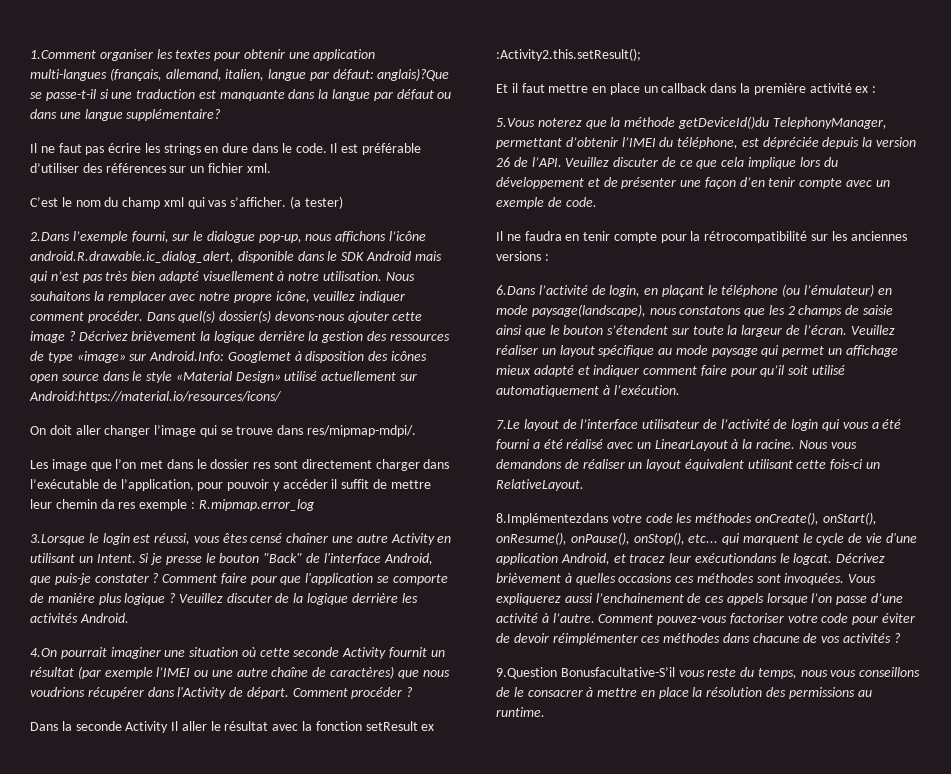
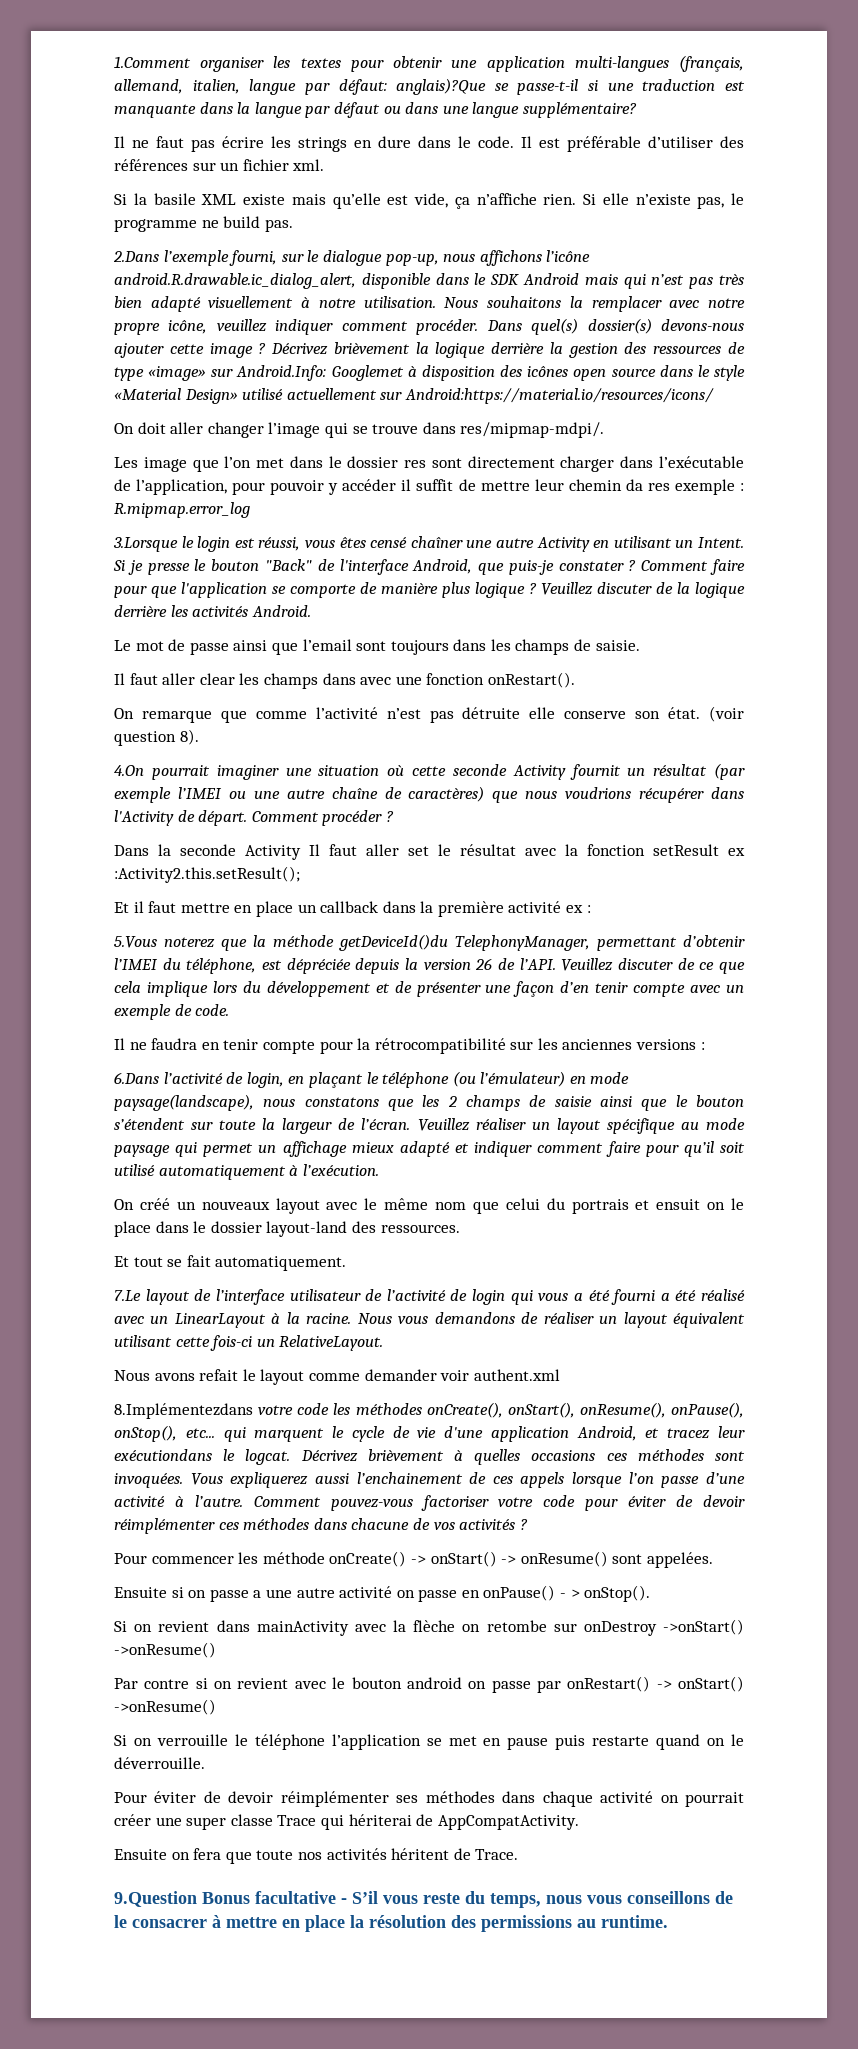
- C’est le nom du champ xml qui vas s’afficher. (a tester)
+ Si la basile XML existe mais qu’elle est vide, ça n’affiche rien. Si elle n’existe pas, le programme ne build pas.
+ Le mot de passe ainsi que l’email sont toujours dans les champs de saisie.
+ Il faut aller clear les champs dans avec une fonction onRestart().
+ On remarque que comme l’activité n’est pas détruite elle conserve son état. (voir question 8).
- Dans la seconde Activity Il aller le résultat avec la fonction setResult ex :Activity2.this.setResult();
+ Dans la seconde Activity Il faut aller set le résultat avec la fonction setResult ex :Activity2.this.setResult();
+ On créé un nouveaux layout avec le même nom que celui du portrais et ensuit on le place dans le dossier layout-land des ressources.
+ Et tout se fait automatiquement.
+ Nous avons refait le layout comme demander voir authent.xml
- 9.Question Bonusfacultative-S’il vous reste du temps, nous vous conseillons de le consacrer à mettre en place la résolution des permissions au runtime.
+ Pour commencer les méthode onCreate() -> onStart() -> onResume() sont appelées.
+ Ensuite si on passe a une autre activité on passe en onPause() - > onStop().
+ Si on revient dans mainActivity avec la flèche on retombe sur onDestroy ->onStart() ->onResume()
+ Par contre si on revient avec le bouton android on passe par onRestart() -> onStart() ->onResume()
+ Si on verrouille le téléphone l’application se met en pause puis restarte quand on le déverrouille.
+ Pour éviter de devoir réimplémenter ses méthodes dans chaque activité on pourrait créer une super classe Trace qui hériterai de AppCompatActivity.
+ Ensuite on fera que toute nos activités héritent de Trace.
+ 9.Question Bonus facultative - S’il vous reste du temps, nous vous conseillons de le consacrer à mettre en place la résolution des permissions au runtime.

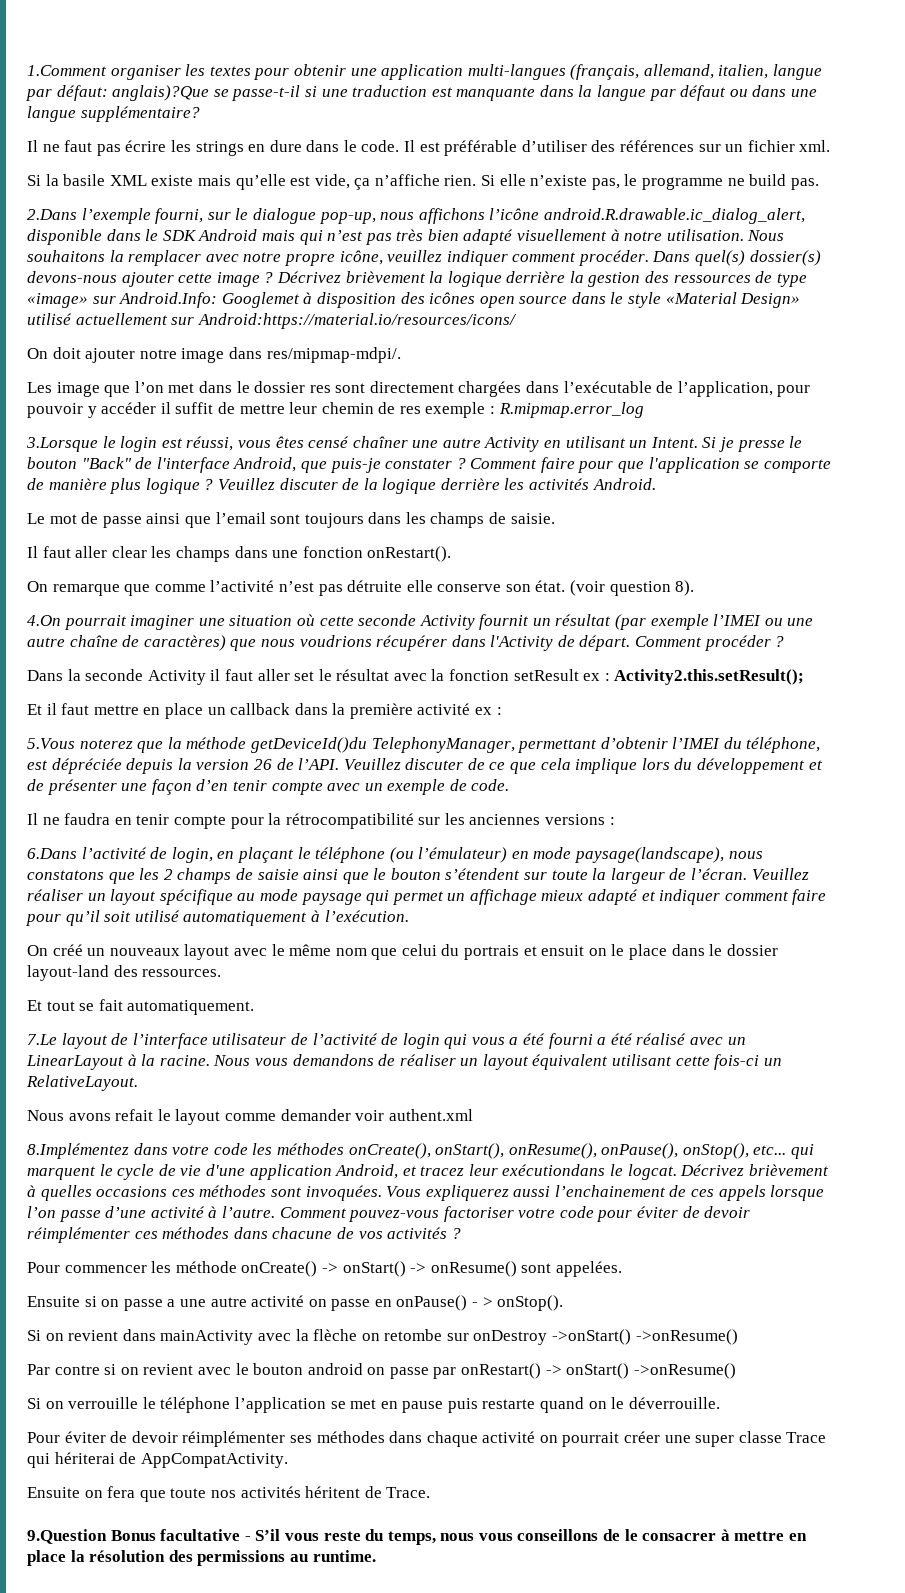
- On doit aller changer l’image qui se trouve dans res/mipmap-mdpi/.
+ On doit ajouter notre image dans res/mipmap-mdpi/.
- Les image que l’on met dans le dossier res sont directement charger dans l’exécutable de l’application, pour pouvoir y accéder il suffit de mettre leur chemin da res exemple : R.mipmap.error_log
+ Les image que l’on met dans le dossier res sont directement chargées dans l’exécutable de l’application, pour pouvoir y accéder il suffit de mettre leur chemin de res exemple : R.mipmap.error_log
- Il faut aller clear les champs dans avec une fonction onRestart().
+ Il faut aller clear les champs dans une fonction onRestart().
- Dans la seconde Activity Il faut aller set le résultat avec la fonction setResult ex :Activity2.this.setResult();
+ Dans la seconde Activity il faut aller set le résultat avec la fonction setResult ex : Activity2.this.setResult();
- 8.Implémentezdans votre code les méthodes onCreate(), onStart(), onResume(), onPause(), onStop(), etc... qui marquent le cycle de vie d'une application Android, et tracez leur exécutiondans le logcat.
+ 8.Implémentez dans votre code les méthodes onCreate(), onStart(), onResume(), onPause(), onStop(), etc... qui marquent le cycle de vie d'une application Android, et tracez leur exécutiondans le logcat.

